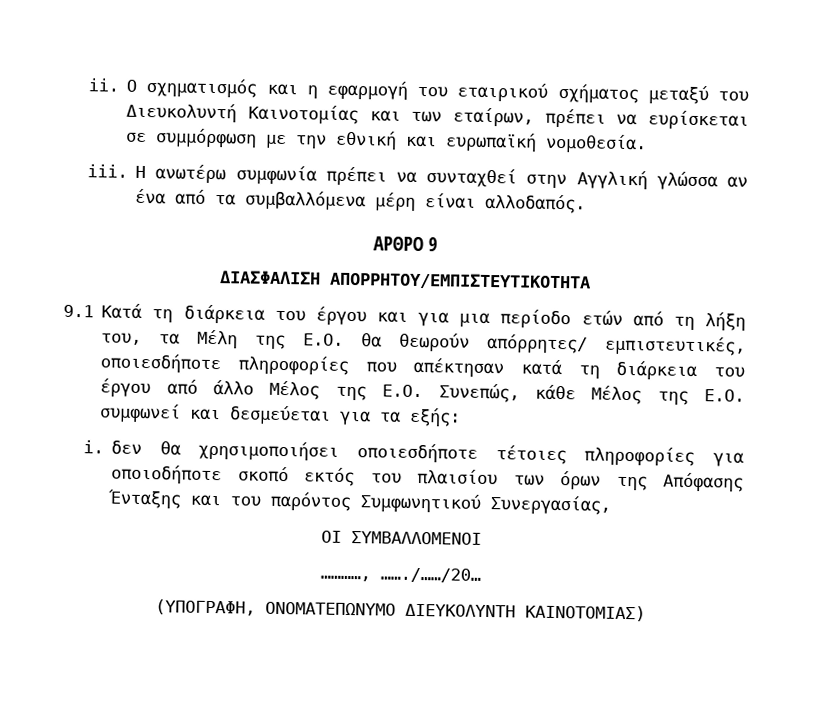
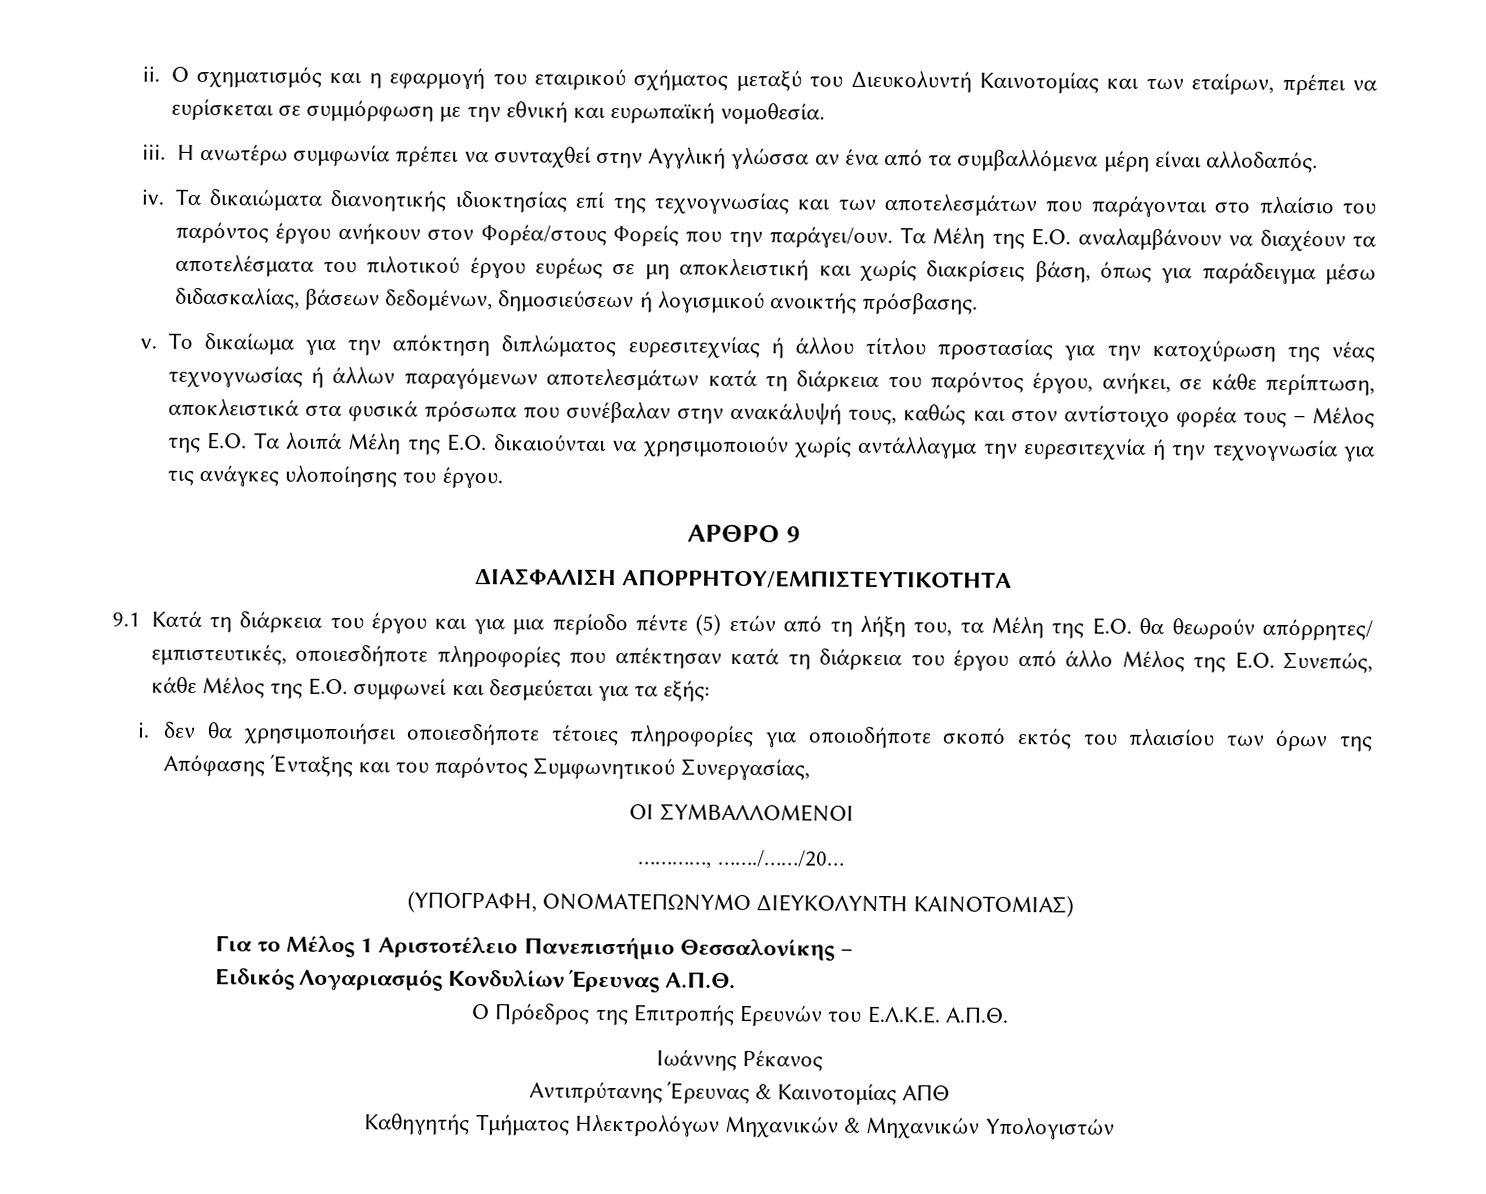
+ iv. Τα δικαιώματα διανοητικής ιδιοκτησίας επί της τεχνογνωσίας και των αποτελεσμάτων που παράγονται στο πλαίσιο του παρόντος έργου ανήκουν στον Φορέα/στους Φορείς που την παράγει/ουν. Τα Μέλη της Ε.Ο. αναλαμβάνουν να διαχέουν τα αποτελέσματα του πιλοτικού έργου ευρέως σε μη αποκλειστική και χωρίς διακρίσεις βάση, όπως για παράδειγμα μέσω διδασκαλίας, βάσεων δεδομένων, δημοσιεύσεων ή λογισμικού ανοικτής πρόσβασης.
+ v. Το δικαίωμα για την απόκτηση διπλώματος ευρεσιτεχνίας ή άλλου τίτλου προστασίας για την κατοχύρωση της νέας τεχνογνωσίας ή άλλων παραγόμενων αποτελεσμάτων κατά τη διάρκεια του παρόντος έργου, ανήκει, σε κάθε περίπτωση, αποκλειστικά στα φυσικά πρόσωπα που συνέβαλαν στην ανακάλυψή τους, καθώς και στον αντίστοιχο φορέα τους – Μέλος της Ε.Ο. Τα λοιπά Μέλη της Ε.Ο. δικαιούνται να χρησιμοποιούν χωρίς αντάλλαγμα την ευρεσιτεχνία ή την τεχνογνωσία για τις ανάγκες υλοποίησης του έργου.
- 9.1 Κατά τη διάρκεια του έργου και για μια περίοδο ετών από τη λήξη του, τα Μέλη της Ε.Ο. θα θεωρούν απόρρητες/ εμπιστευτικές, οποιεσδήποτε πληροφορίες που απέκτησαν κατά τη διάρκεια του έργου από άλλο Μέλος της Ε.Ο. Συνεπώς, κάθε Μέλος της Ε.Ο. συμφωνεί και δεσμεύεται για τα εξής:
+ 9.1 Κατά τη διάρκεια του έργου και για μια περίοδο πέντε (5) ετών από τη λήξη του, τα Μέλη της Ε.Ο. θα θεωρούν απόρρητες/ εμπιστευτικές, οποιεσδήποτε πληροφορίες που απέκτησαν κατά τη διάρκεια του έργου από άλλο Μέλος της Ε.Ο. Συνεπώς, κάθε Μέλος της Ε.Ο. συμφωνεί και δεσμεύεται για τα εξής:
+ Για το Μέλος 1 Αριστοτέλειο Πανεπιστήμιο Θεσσαλονίκης –
+ Ειδικός Λογαριασμός Κονδυλίων Έρευνας Α.Π.Θ.
+ Ο Πρόεδρος της Επιτροπής Ερευνών του Ε.Λ.Κ.Ε. Α.Π.Θ.
+ Ιωάννης Ρέκανος
+ Αντιπρύτανης Έρευνας & Καινοτομίας ΑΠΘ
+ Καθηγητής Τμήματος Ηλεκτρολόγων Μηχανικών & Μηχανικών Υπολογιστών

